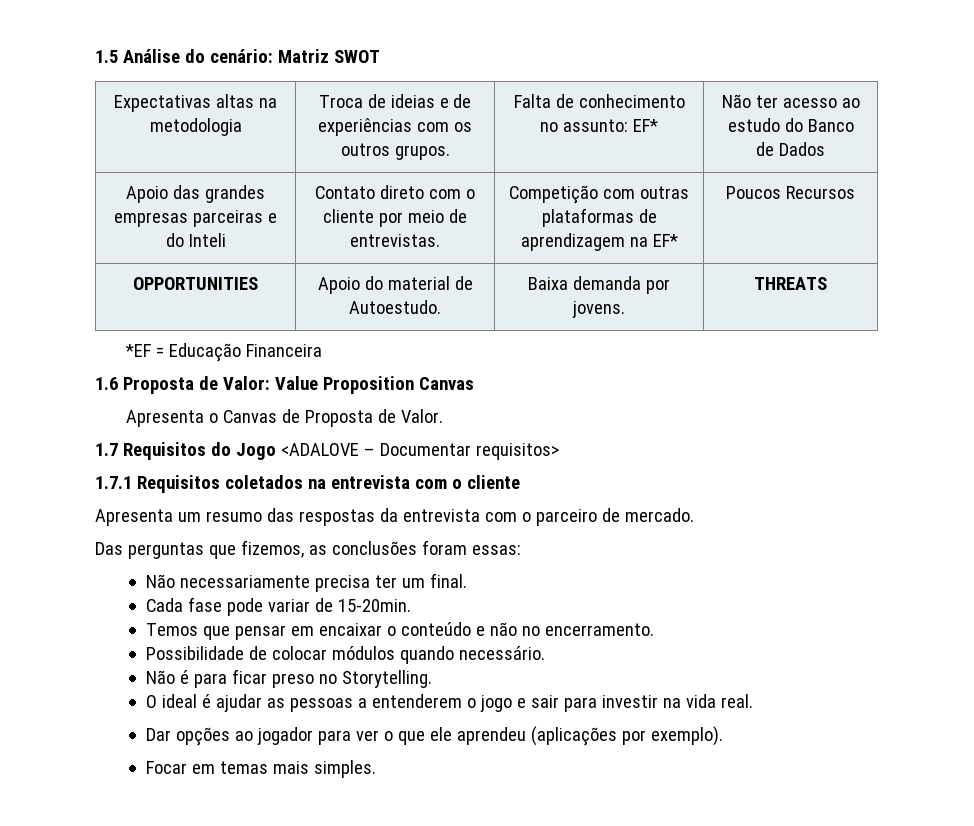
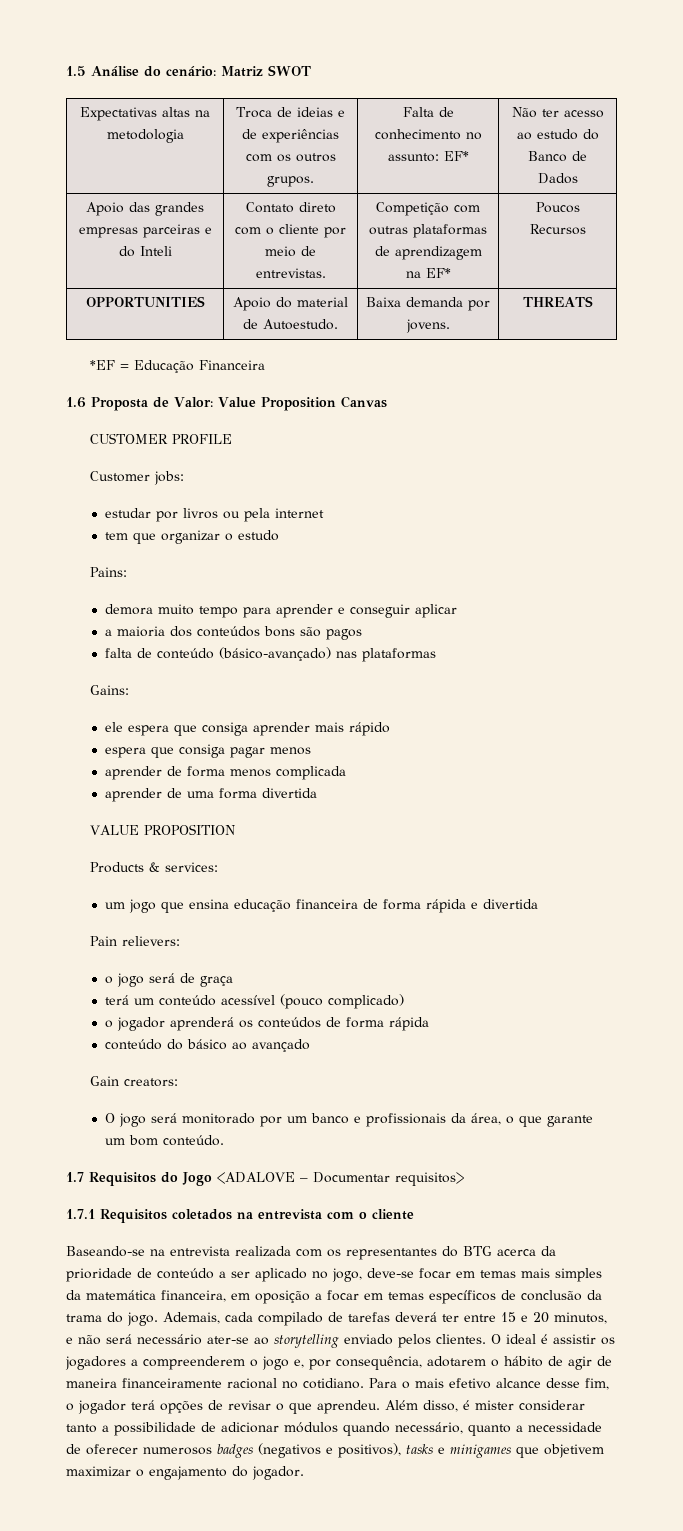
- Apresenta o Canvas de Proposta de Valor.
+ CUSTOMER PROFILE
+ Customer jobs:
+ estudar por livros ou pela internet
+ tem que organizar o estudo
+ Pains:
+ demora muito tempo para aprender e conseguir aplicar
+ a maioria dos conteúdos bons são pagos
+ falta de conteúdo (básico-avançado) nas plataformas
+ Gains:
+ ele espera que consiga aprender mais rápido
+ espera que consiga pagar menos
+ aprender de forma menos complicada
+ aprender de uma forma divertida
+ VALUE PROPOSITION
+ Products & services:
+ um jogo que ensina educação financeira de forma rápida e divertida
+ Pain relievers:
+ o jogo será de graça
+ terá um conteúdo acessível (pouco complicado)
+ o jogador aprenderá os conteúdos de forma rápida
+ conteúdo do básico ao avançado
+ Gain creators:
+ O jogo será monitorado por um banco e profissionais da área, o que garante um bom conteúdo.
- Apresenta um resumo das respostas da entrevista com o parceiro de mercado.
- Das perguntas que fizemos, as conclusões foram essas:
- Não necessariamente precisa ter um final.
- Cada fase pode variar de 15-20min.
- Temos que pensar em encaixar o conteúdo e não no encerramento.
- Possibilidade de colocar módulos quando necessário.
- Não é para ficar preso no Storytelling.
- O ideal é ajudar as pessoas a entenderem o jogo e sair para investir na vida real.
- Dar opções ao jogador para ver o que ele aprendeu (aplicações por exemplo).
- Focar em temas mais simples.
+ Baseando-se na entrevista realizada com os representantes do BTG acerca da prioridade de conteúdo a ser aplicado no jogo, deve-se focar em temas mais simples da matemática financeira, em oposição a focar em temas específicos de conclusão da trama do jogo. Ademais, cada compilado de tarefas deverá ter entre 15 e 20 minutos, e não será necessário ater-se ao storytelling enviado pelos clientes. O ideal é assistir os jogadores a compreenderem o jogo e, por consequência, adotarem o hábito de agir de maneira financeiramente racional no cotidiano. Para o mais efetivo alcance desse fim, o jogador terá opções de revisar o que aprendeu. Além disso, é mister considerar tanto a possibilidade de adicionar módulos quando necessário, quanto a necessidade de oferecer numerosos badges (negativos e positivos), tasks e minigames que objetivem maximizar o engajamento do jogador.

